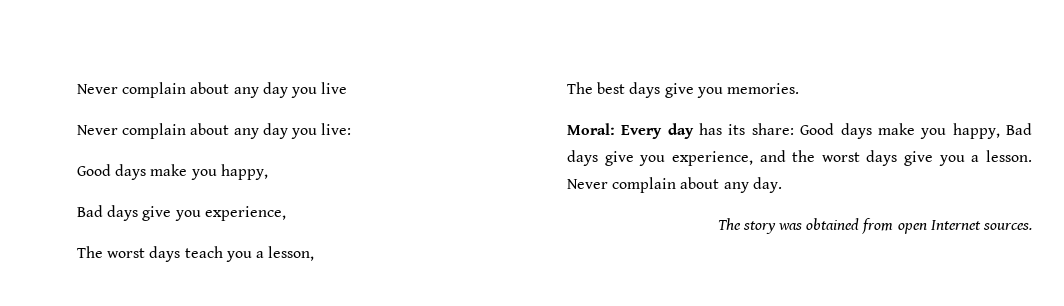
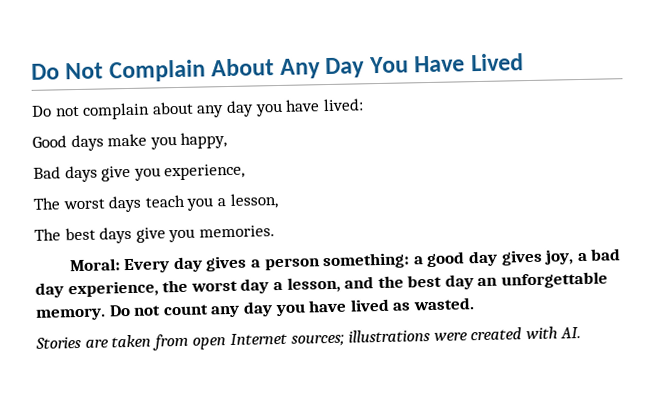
- Never complain about any day you live
- Never complain about any day you live:
+ Do Not Complain About Any Day You Have Lived
+ Do not complain about any day you have lived:
- Moral: Every day has its share: Good days make you happy, Bad days give you experience, and the worst days give you a lesson. Never complain about any day.
- The story was obtained from open Internet sources.
+ Moral: Every day gives a person something: a good day gives joy, a bad day experience, the worst day a lesson, and the best day an unforgettable memory. Do not count any day you have lived as wasted.
+ Stories are taken from open Internet sources; illustrations were created with AI.

